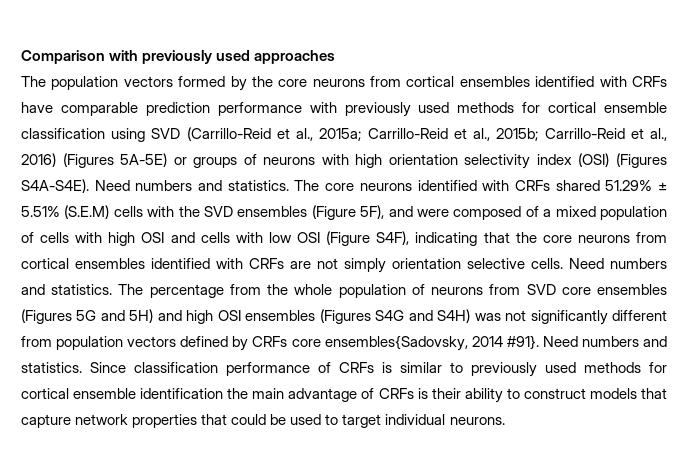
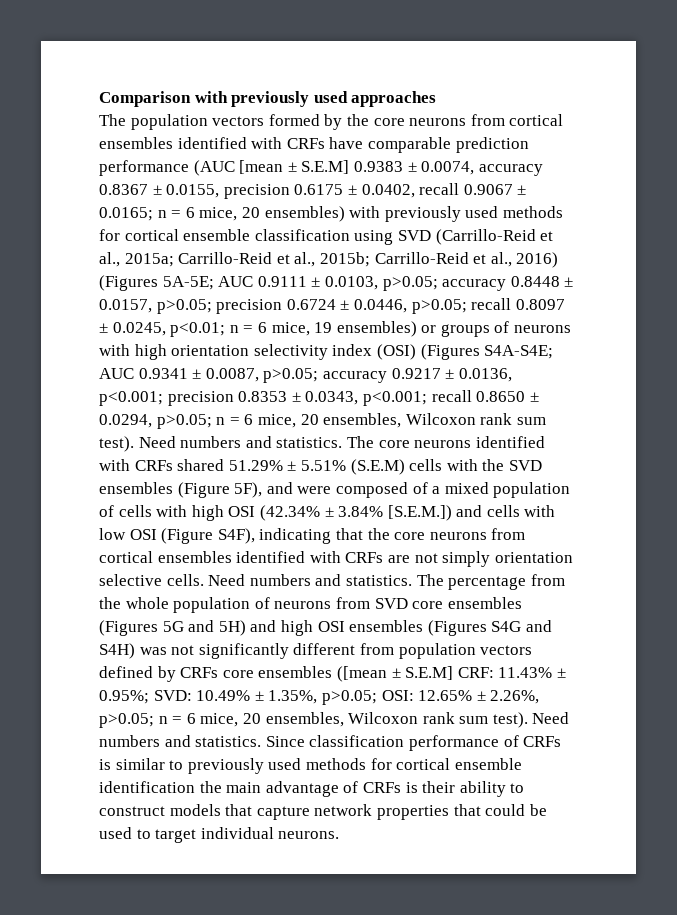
- The population vectors formed by the core neurons from cortical ensembles identified with CRFs have comparable prediction performance with previously used methods for cortical ensemble classification using SVD (Carrillo-Reid et al., 2015a; Carrillo-Reid et al., 2015b; Carrillo-Reid et al., 2016) (Figures 5A-5E) or groups of neurons with high orientation selectivity index (OSI) (Figures S4A-S4E).
+ The population vectors formed by the core neurons from cortical ensembles identified with CRFs have comparable prediction performance (AUC [mean ± S.E.M] 0.9383 ± 0.0074, accuracy 0.8367 ± 0.0155, precision 0.6175 ± 0.0402, recall 0.9067 ± 0.0165; n = 6 mice, 20 ensembles) with previously used methods for cortical ensemble classification using SVD (Carrillo-Reid et al., 2015a; Carrillo-Reid et al., 2015b; Carrillo-Reid et al., 2016) (Figures 5A-5E; AUC 0.9111 ± 0.0103, p>0.05; accuracy 0.8448 ± 0.0157, p>0.05; precision 0.6724 ± 0.0446, p>0.05; recall 0.8097 ± 0.0245, p<0.01; n = 6 mice, 19 ensembles) or groups of neurons with high orientation selectivity index (OSI) (Figures S4A-S4E; AUC 0.9341 ± 0.0087, p>0.05; accuracy 0.9217 ± 0.0136, p<0.001; precision 0.8353 ± 0.0343, p<0.001; recall 0.8650 ± 0.0294, p>0.05; n = 6 mice, 20 ensembles, Wilcoxon rank sum test).
- The core neurons identified with CRFs shared 51.29% ± 5.51% (S.E.M) cells with the SVD ensembles (Figure 5F), and were composed of a mixed population of cells with high OSI and cells with low OSI (Figure S4F), indicating that the core neurons from cortical ensembles identified with CRFs are not simply orientation selective cells.
+ The core neurons identified with CRFs shared 51.29% ± 5.51% (S.E.M) cells with the SVD ensembles (Figure 5F), and were composed of a mixed population of cells with high OSI (42.34% ± 3.84% [S.E.M.]) and cells with low OSI (Figure S4F), indicating that the core neurons from cortical ensembles identified with CRFs are not simply orientation selective cells.
- The percentage from the whole population of neurons from SVD core ensembles (Figures 5G and 5H) and high OSI ensembles (Figures S4G and S4H) was not significantly different from population vectors defined by CRFs core ensembles{Sadovsky, 2014 #91}.
+ The percentage from the whole population of neurons from SVD core ensembles (Figures 5G and 5H) and high OSI ensembles (Figures S4G and S4H) was not significantly different from population vectors defined by CRFs core ensembles ([mean ± S.E.M] CRF: 11.43% ± 0.95%; SVD: 10.49% ± 1.35%, p>0.05; OSI: 12.65% ± 2.26%, p>0.05; n = 6 mice, 20 ensembles, Wilcoxon rank sum test).

